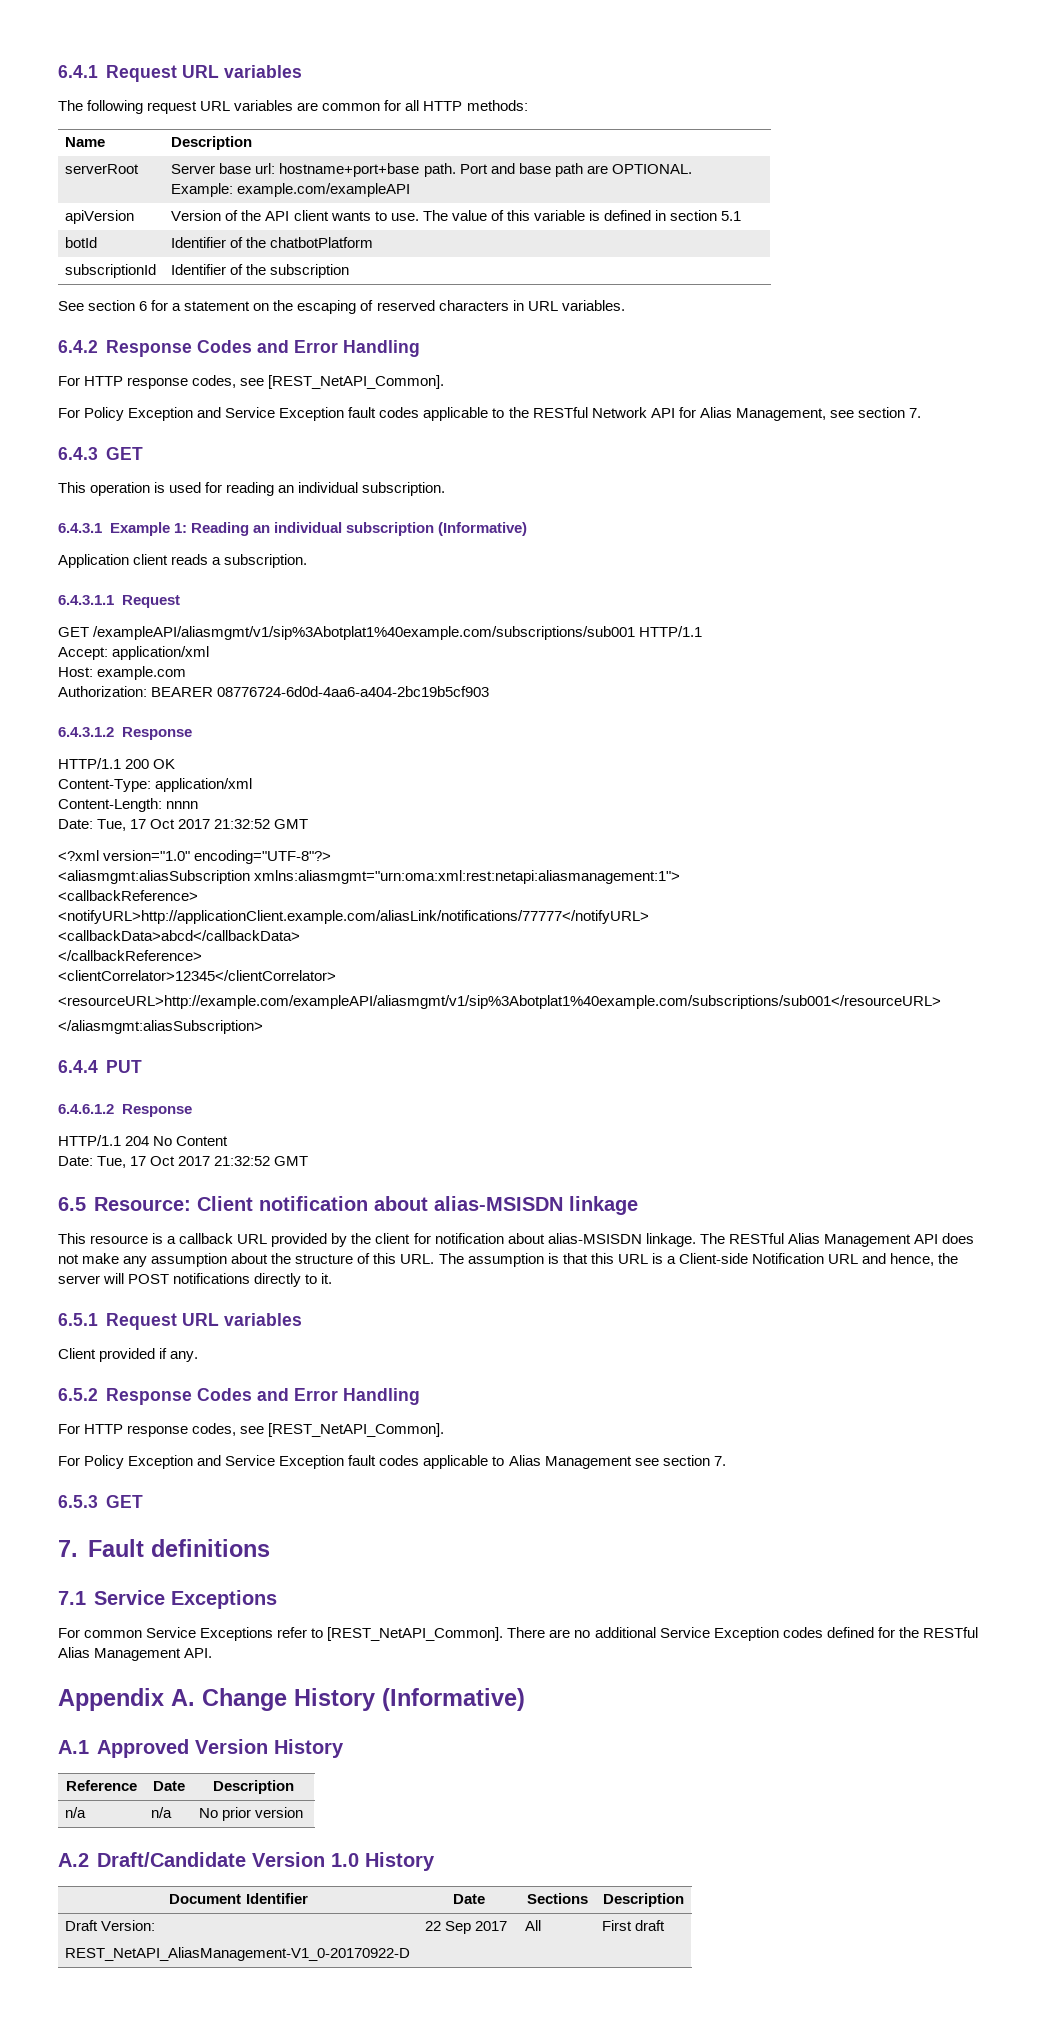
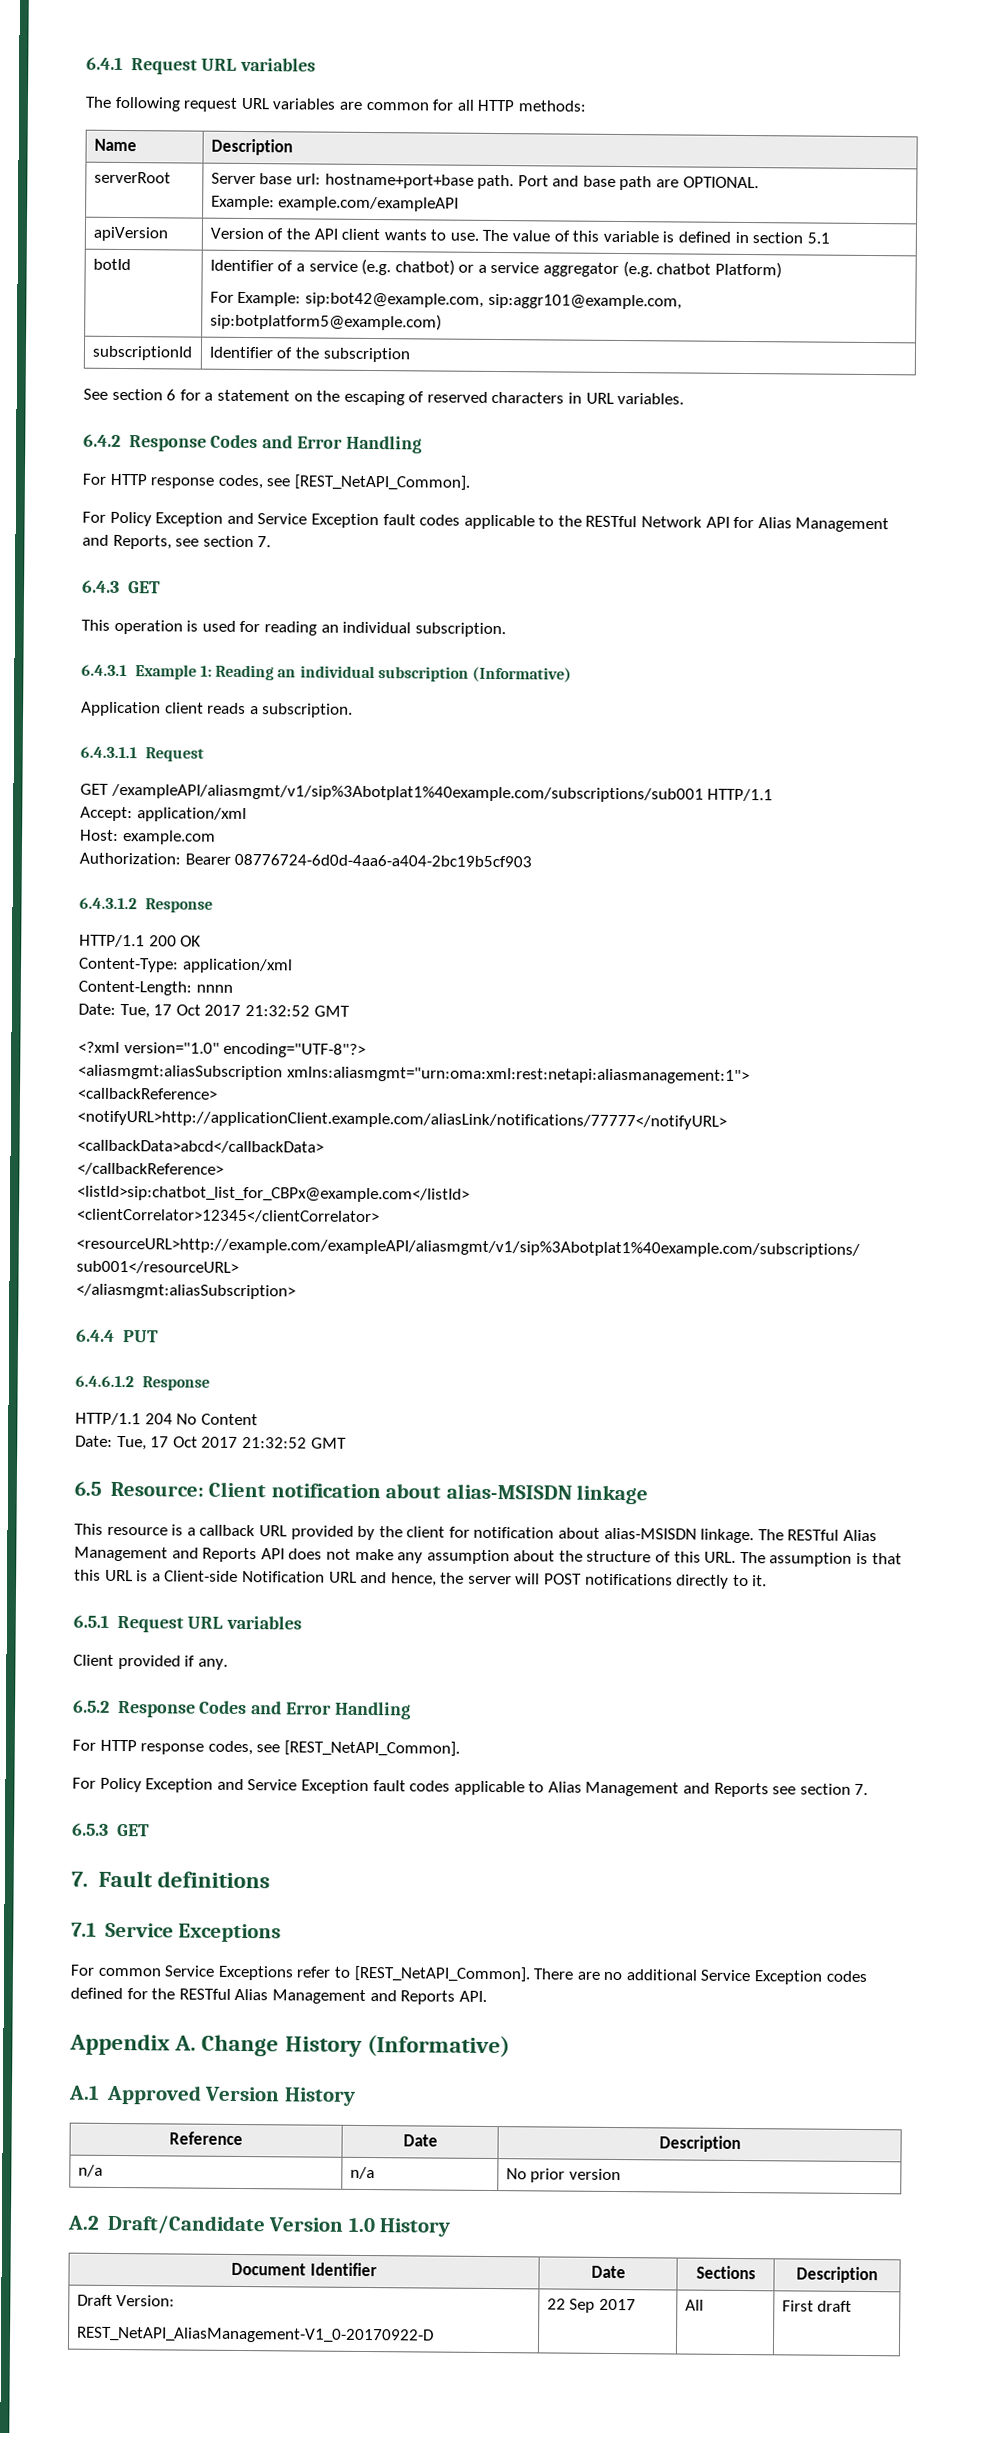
- botId | Identifier of the chatbotPlatform
+ botId | Identifier of a service (e.g. chatbot) or a service aggregator (e.g. chatbot Platform)
+ For Example: sip:bot42@example.com, sip:aggr101@example.com, sip:botplatform5@example.com)
- For Policy Exception and Service Exception fault codes applicable to the RESTful Network API for Alias Management, see section 7.
+ For Policy Exception and Service Exception fault codes applicable to the RESTful Network API for Alias Management and Reports, see section 7.
- Authorization: BEARER 08776724-6d0d-4aa6-a404-2bc19b5cf903
+ Authorization: Bearer 08776724-6d0d-4aa6-a404-2bc19b5cf903
+ <listId>sip:chatbot_list_for_CBPx@example.com</listId>
- The RESTful Alias Management API does not make any assumption about the structure of this URL. The assumption is that this URL is a Client-side Notification URL and hence, the server will POST notifications directly to it.
+ The RESTful Alias Management and Reports API does not make any assumption about the structure of this URL. The assumption is that this URL is a Client-side Notification URL and hence, the server will POST notifications directly to it.
- For Policy Exception and Service Exception fault codes applicable to Alias Management see section 7.
+ For Policy Exception and Service Exception fault codes applicable to Alias Management and Reports see section 7.
- There are no additional Service Exception codes defined for the RESTful Alias Management API.
+ There are no additional Service Exception codes defined for the RESTful Alias Management and Reports API.

